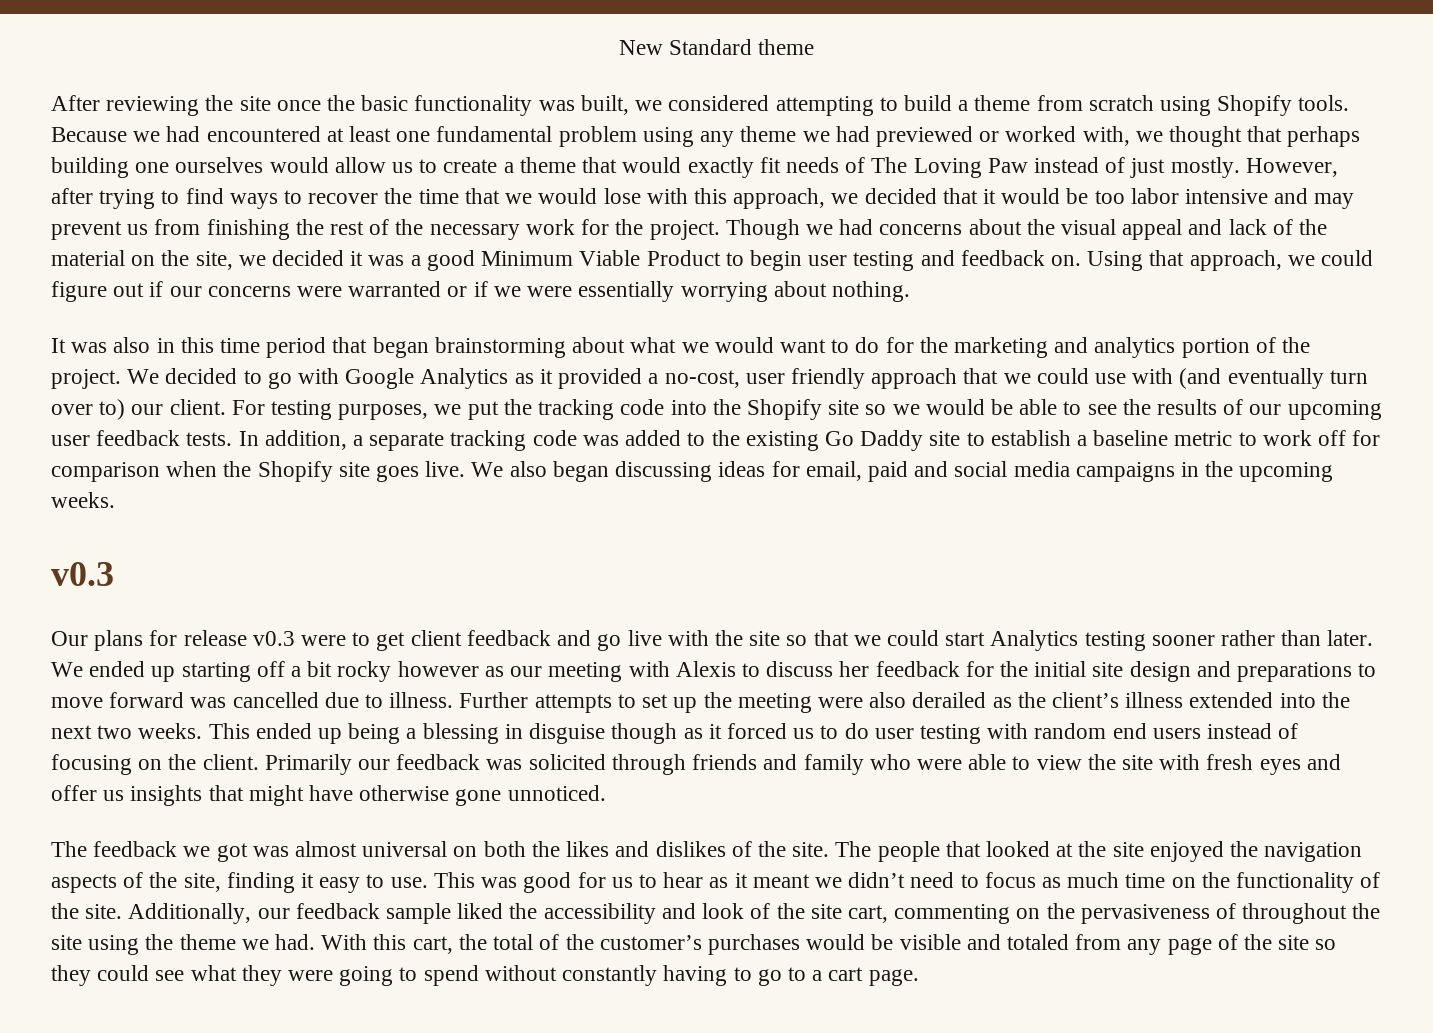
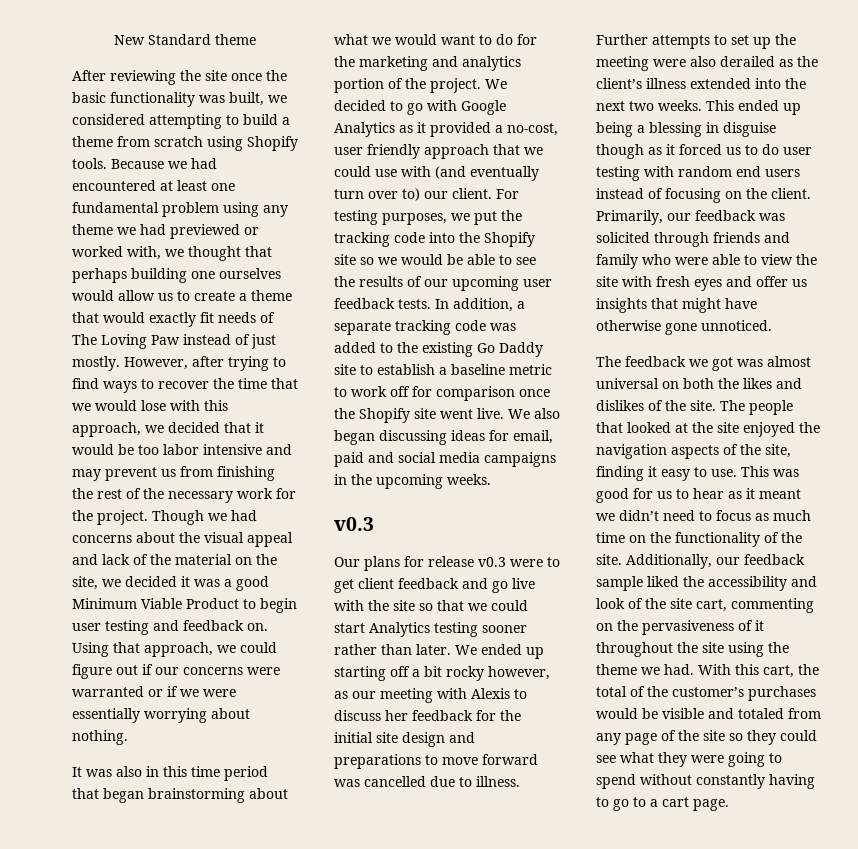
- In addition, a separate tracking code was added to the existing Go Daddy site to establish a baseline metric to work off for comparison when the Shopify site goes live.
+ In addition, a separate tracking code was added to the existing Go Daddy site to establish a baseline metric to work off for comparison once the Shopify site went live.
- We ended up starting off a bit rocky however as our meeting with Alexis to discuss her feedback for the initial site design and preparations to move forward was cancelled due to illness.
+ We ended up starting off a bit rocky however, as our meeting with Alexis to discuss her feedback for the initial site design and preparations to move forward was cancelled due to illness.
- Primarily our feedback was solicited through friends and family who were able to view the site with fresh eyes and offer us insights that might have otherwise gone unnoticed.
+ Primarily, our feedback was solicited through friends and family who were able to view the site with fresh eyes and offer us insights that might have otherwise gone unnoticed.
- Additionally, our feedback sample liked the accessibility and look of the site cart, commenting on the pervasiveness of throughout the site using the theme we had.
+ Additionally, our feedback sample liked the accessibility and look of the site cart, commenting on the pervasiveness of it throughout the site using the theme we had.

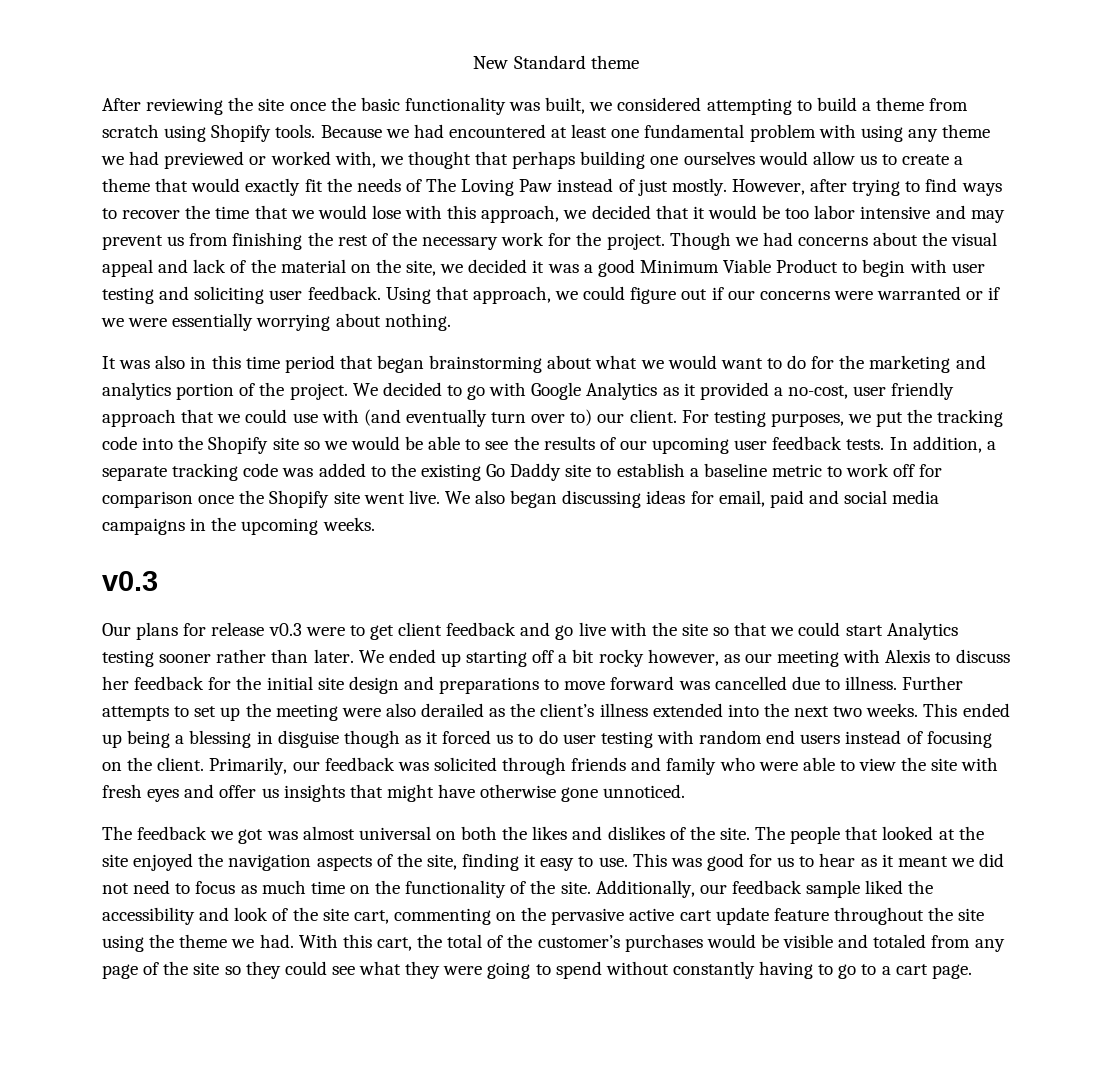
- Because we had encountered at least one fundamental problem using any theme we had previewed or worked with, we thought that perhaps building one ourselves would allow us to create a theme that would exactly fit needs of The Loving Paw instead of just mostly.
+ Because we had encountered at least one fundamental problem with using any theme we had previewed or worked with, we thought that perhaps building one ourselves would allow us to create a theme that would exactly fit the needs of The Loving Paw instead of just mostly.
- Though we had concerns about the visual appeal and lack of the material on the site, we decided it was a good Minimum Viable Product to begin user testing and feedback on.
+ Though we had concerns about the visual appeal and lack of the material on the site, we decided it was a good Minimum Viable Product to begin with user testing and soliciting user feedback.
- This was good for us to hear as it meant we didn’t need to focus as much time on the functionality of the site.
+ This was good for us to hear as it meant we did not need to focus as much time on the functionality of the site.
- Additionally, our feedback sample liked the accessibility and look of the site cart, commenting on the pervasiveness of it throughout the site using the theme we had.
+ Additionally, our feedback sample liked the accessibility and look of the site cart, commenting on the pervasive active cart update feature throughout the site using the theme we had.

